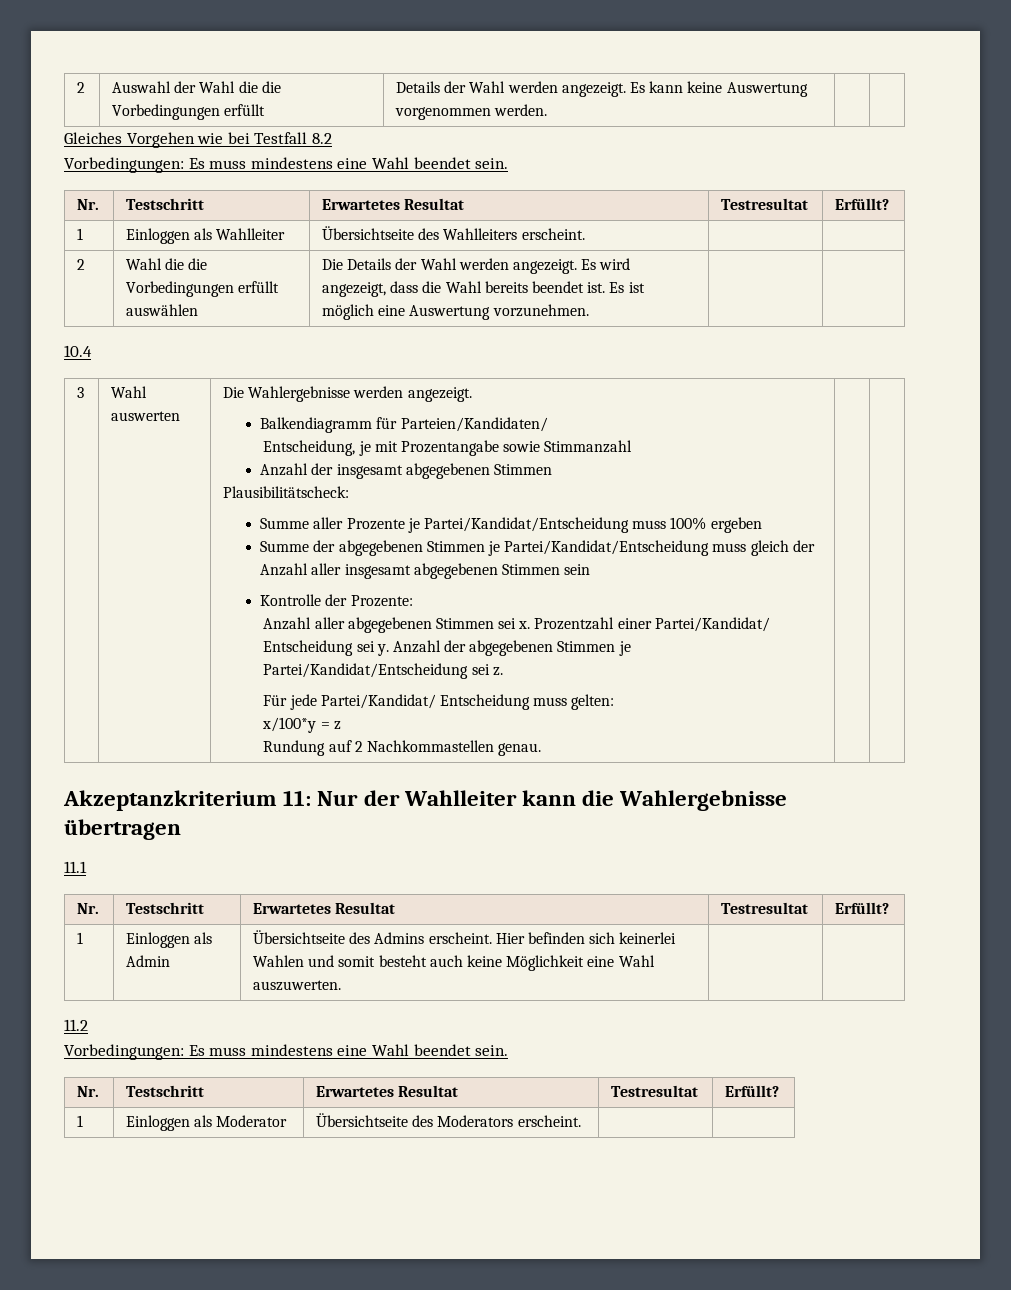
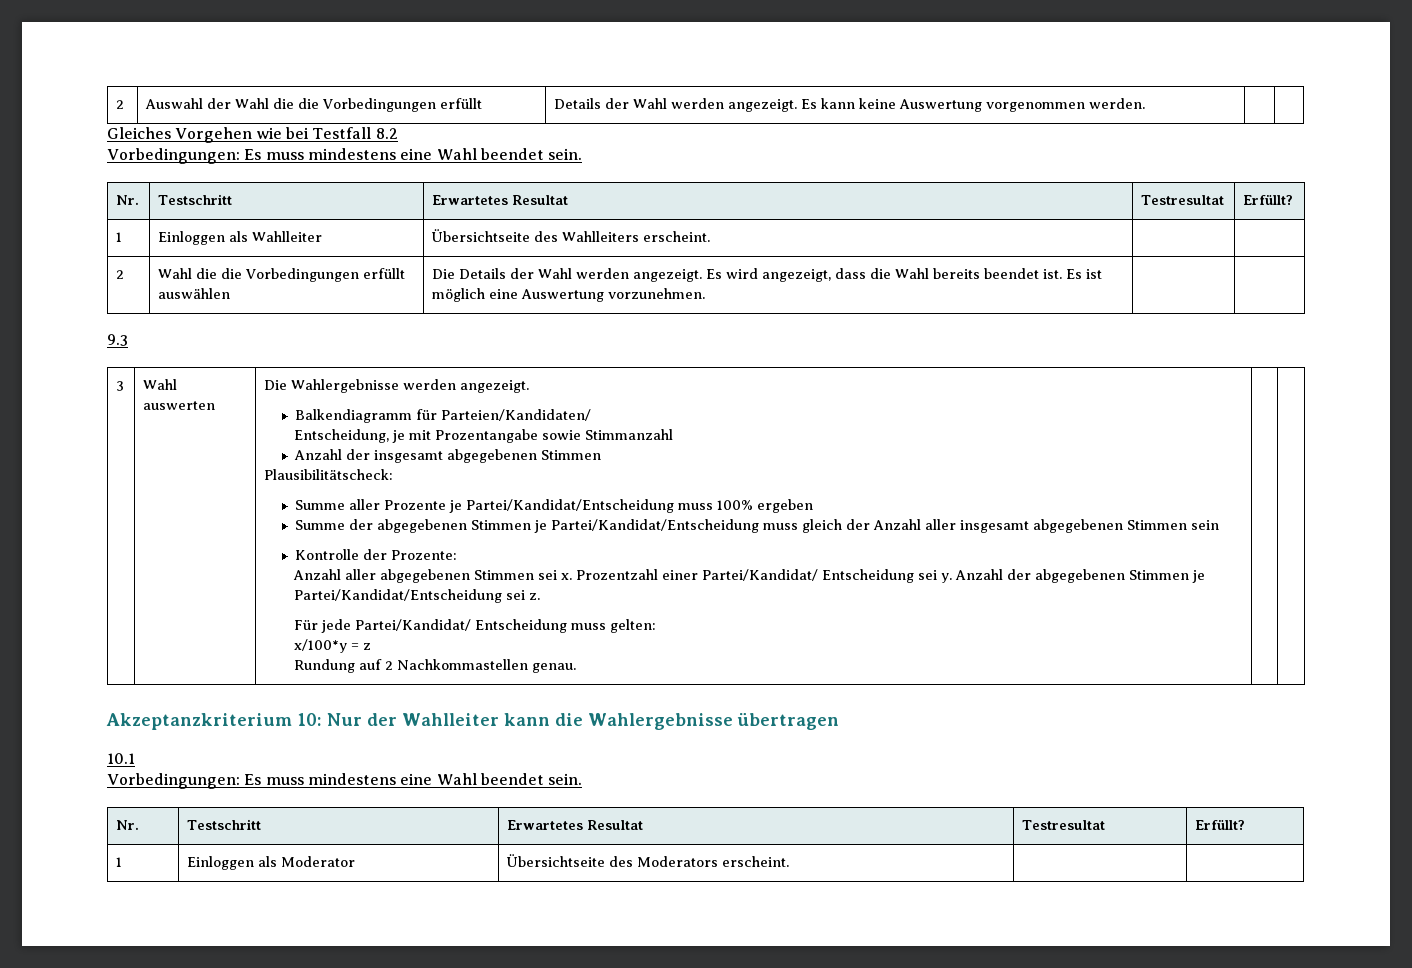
- 10.4
+ 9.3
- Akzeptanzkriterium 11: Nur der Wahlleiter kann die Wahlergebnisse übertragen
+ Akzeptanzkriterium 10: Nur der Wahlleiter kann die Wahlergebnisse übertragen
- 11.1
- Nr. | Testschritt | Erwartetes Resultat | Testresultat | Erfüllt?
- 1 | Einloggen als Admin | Übersichtseite des Admins erscheint. Hier befinden sich keinerlei Wahlen und somit besteht auch keine Möglichkeit eine Wahl auszuwerten. | |
- 11.2
+ 10.1

